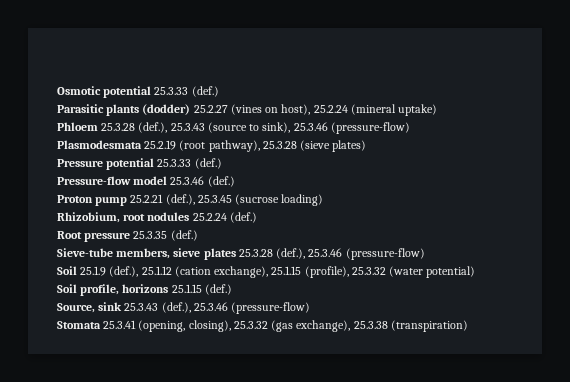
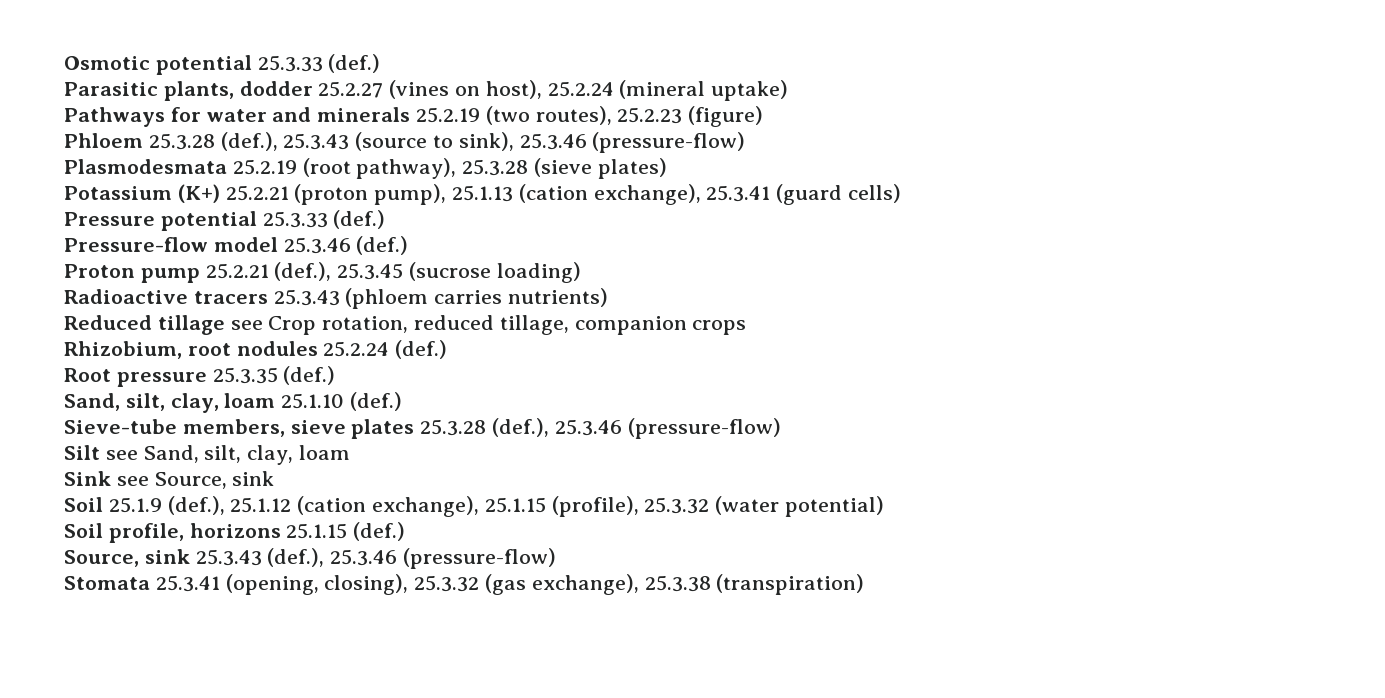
- Parasitic plants (dodder) 25.2.27 (vines on host), 25.2.24 (mineral uptake)
+ Parasitic plants, dodder 25.2.27 (vines on host), 25.2.24 (mineral uptake)
+ Pathways for water and minerals 25.2.19 (two routes), 25.2.23 (figure)
+ Potassium (K+) 25.2.21 (proton pump), 25.1.13 (cation exchange), 25.3.41 (guard cells)
+ Radioactive tracers 25.3.43 (phloem carries nutrients)
+ Reduced tillage see Crop rotation, reduced tillage, companion crops
+ Sand, silt, clay, loam 25.1.10 (def.)
+ Silt see Sand, silt, clay, loam
+ Sink see Source, sink

